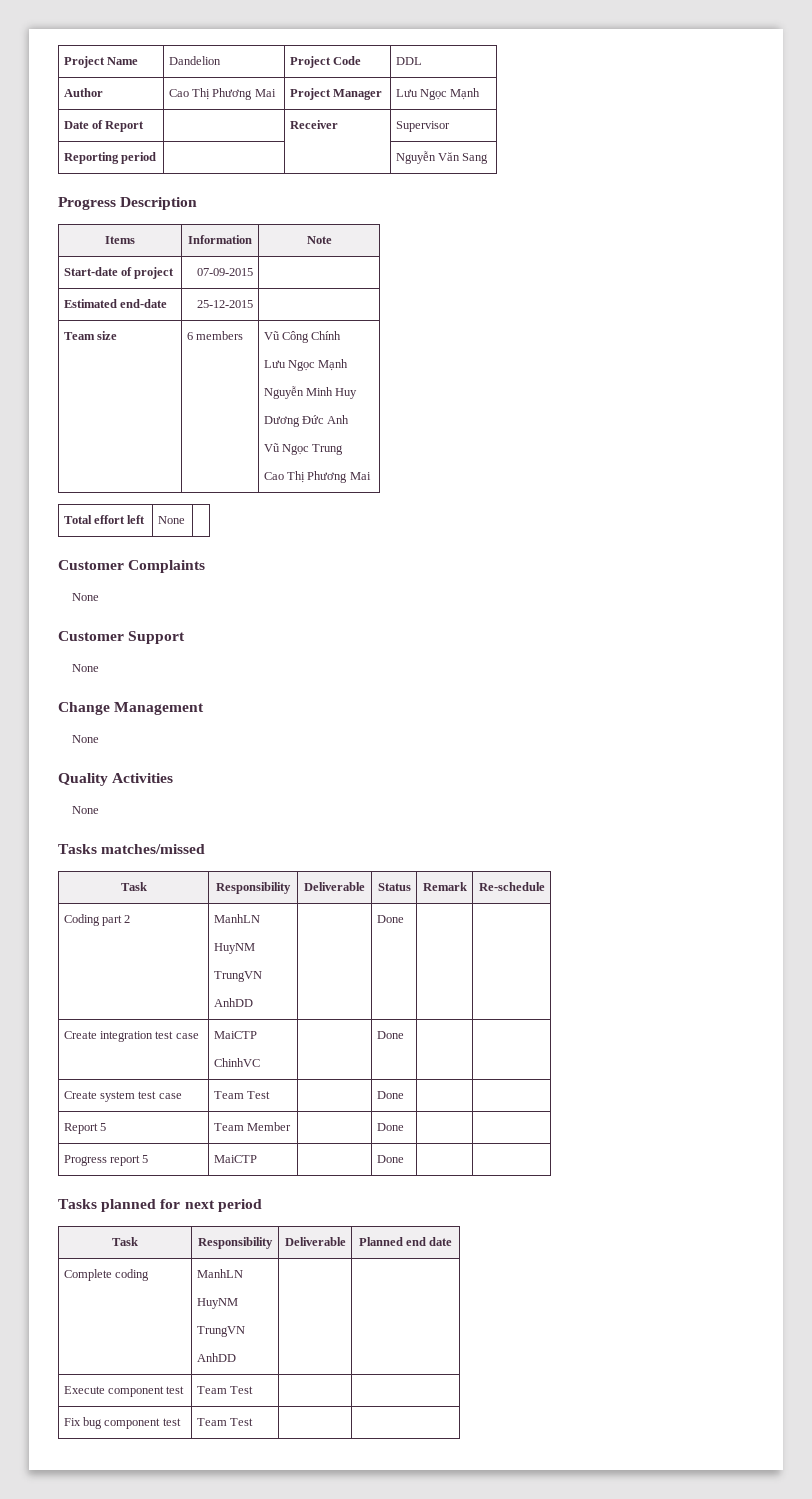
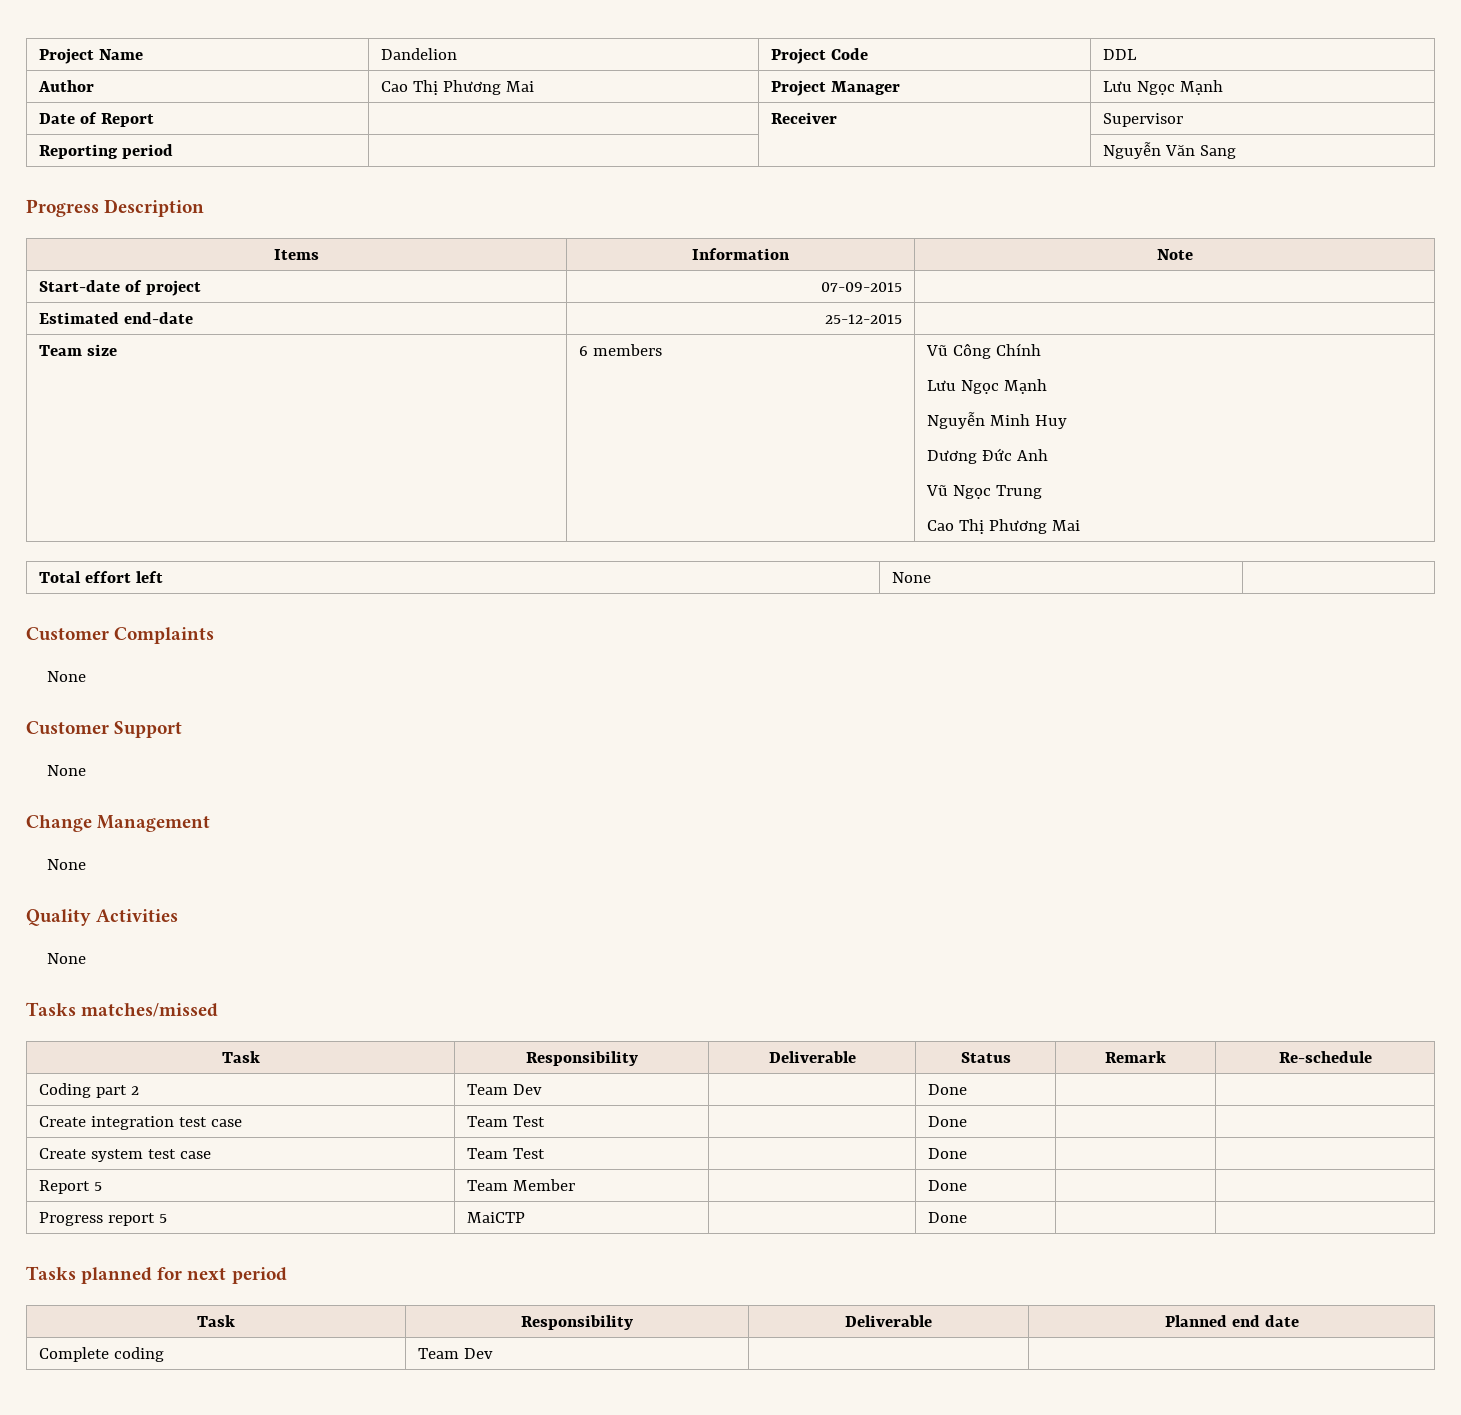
- Coding part 2 | ManhLN
- HuyNM
- TrungVN
- AnhDD | | Done | |
+ Coding part 2 | Team Dev | | Done | |
- Create integration test case | MaiCTP
- ChinhVC | | Done | |
+ Create integration test case | Team Test | | Done | |
- Complete coding | ManhLN
- HuyNM
- TrungVN
- AnhDD | |
- Execute component test | Team Test | |
- Fix bug component test | Team Test | |
+ Complete coding | Team Dev | |

